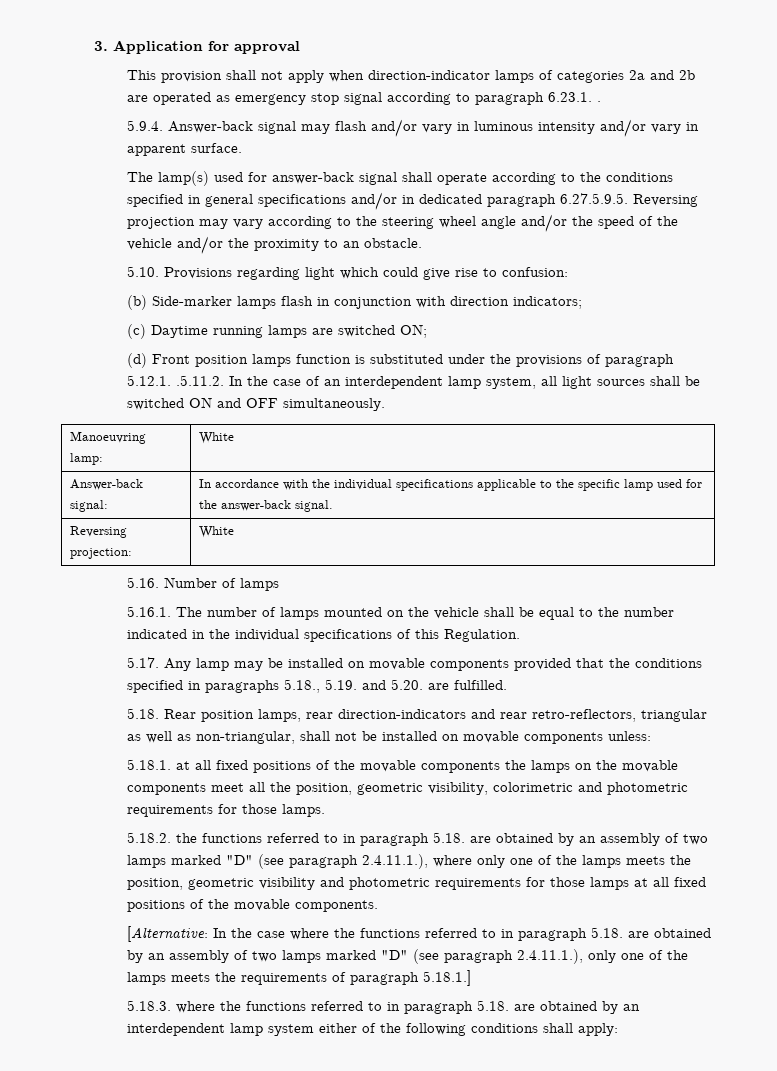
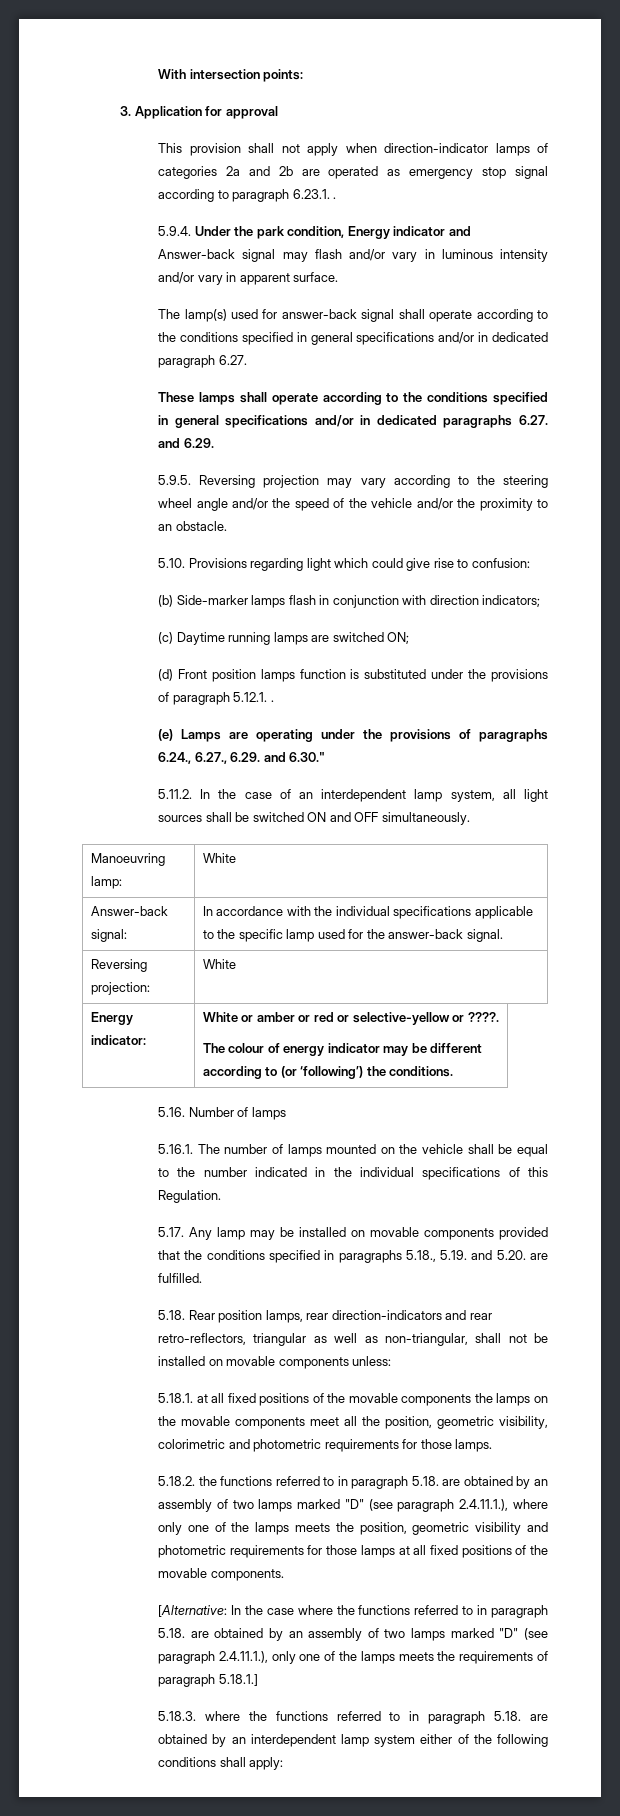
+ With intersection points:
- 5.9.4. Answer-back signal may flash and/or vary in luminous intensity and/or vary in apparent surface.
+ 5.9.4. Under the park condition, Energy indicator and Answer-back signal may flash and/or vary in luminous intensity and/or vary in apparent surface.
- The lamp(s) used for answer-back signal shall operate according to the conditions specified in general specifications and/or in dedicated paragraph 6.27.5.9.5. Reversing projection may vary according to the steering wheel angle and/or the speed of the vehicle and/or the proximity to an obstacle.
+ The lamp(s) used for answer-back signal shall operate according to the conditions specified in general specifications and/or in dedicated paragraph 6.27.
+ These lamps shall operate according to the conditions specified in general specifications and/or in dedicated paragraphs 6.27. and 6.29.
+ 5.9.5. Reversing projection may vary according to the steering wheel angle and/or the speed of the vehicle and/or the proximity to an obstacle.
- (d) Front position lamps function is substituted under the provisions of paragraph 5.12.1. .5.11.2. In the case of an interdependent lamp system, all light sources shall be switched ON and OFF simultaneously.
+ (d) Front position lamps function is substituted under the provisions of paragraph 5.12.1. .
+ (e) Lamps are operating under the provisions of paragraphs 6.24., 6.27., 6.29. and 6.30."
+ 5.11.2. In the case of an interdependent lamp system, all light sources shall be switched ON and OFF simultaneously.
+ Energy indicator: | White or amber or red or selective-yellow or ????.
+ The colour of energy indicator may be different according to (or ‘following’) the conditions.

